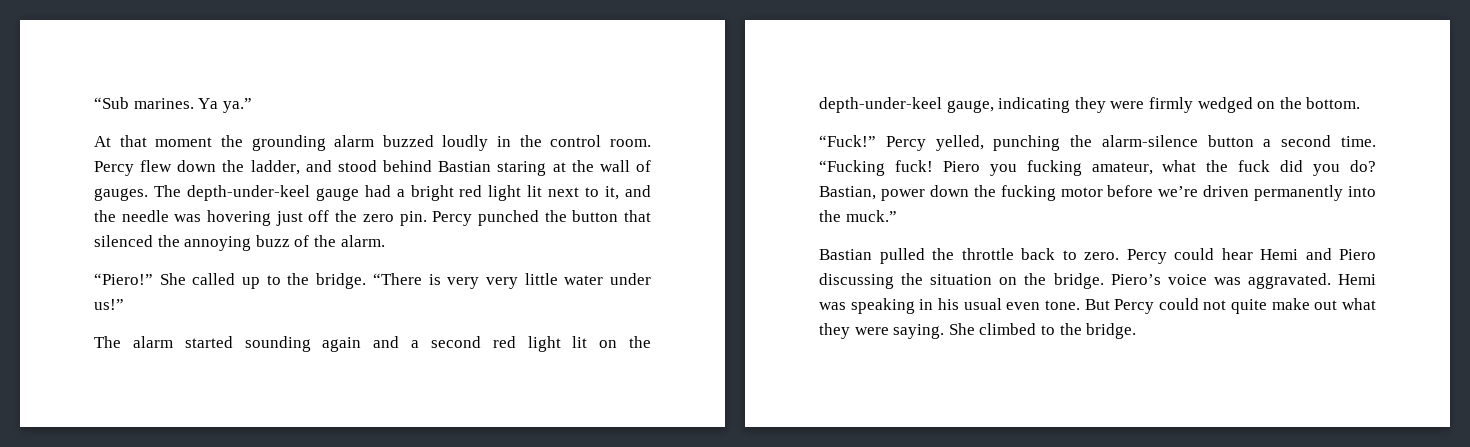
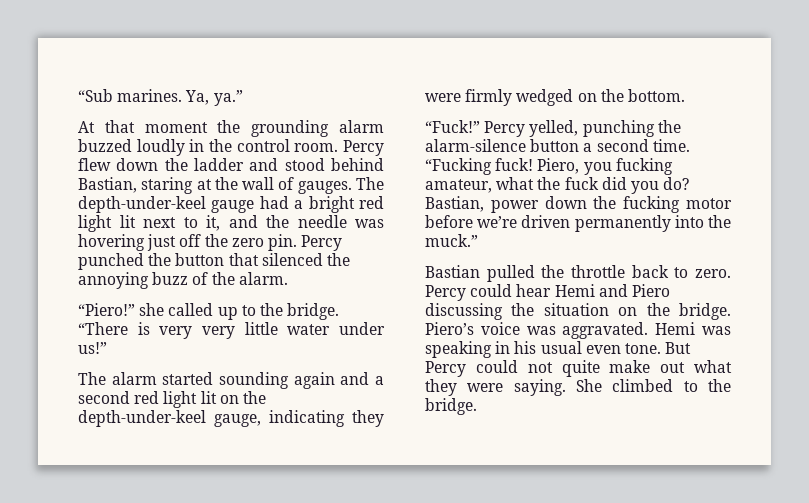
- Ya ya.”
+ Ya, ya.”
- Percy flew down the ladder, and stood behind Bastian staring at the wall of gauges.
+ Percy flew down the ladder and stood behind Bastian, staring at the wall of gauges.
- “Piero!” She called up to the bridge.
+ “Piero!” she called up to the bridge.
- Piero you fucking amateur, what the fuck did you do?
+ Piero, you fucking amateur, what the fuck did you do?

